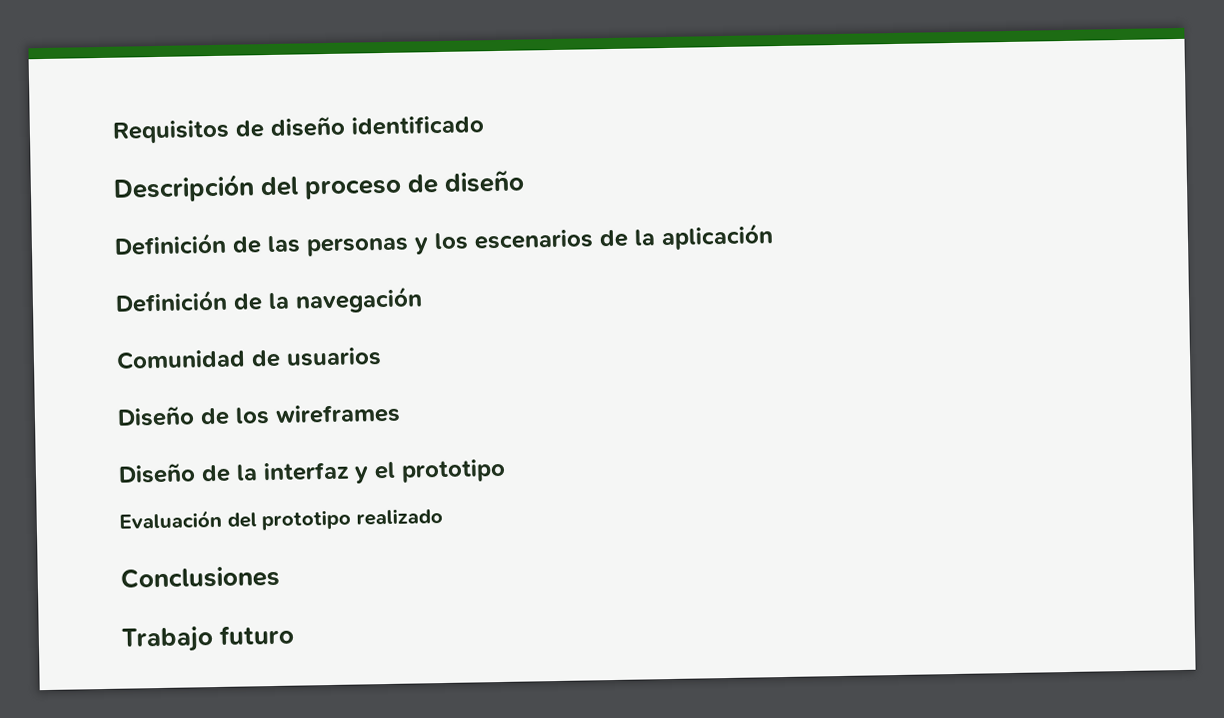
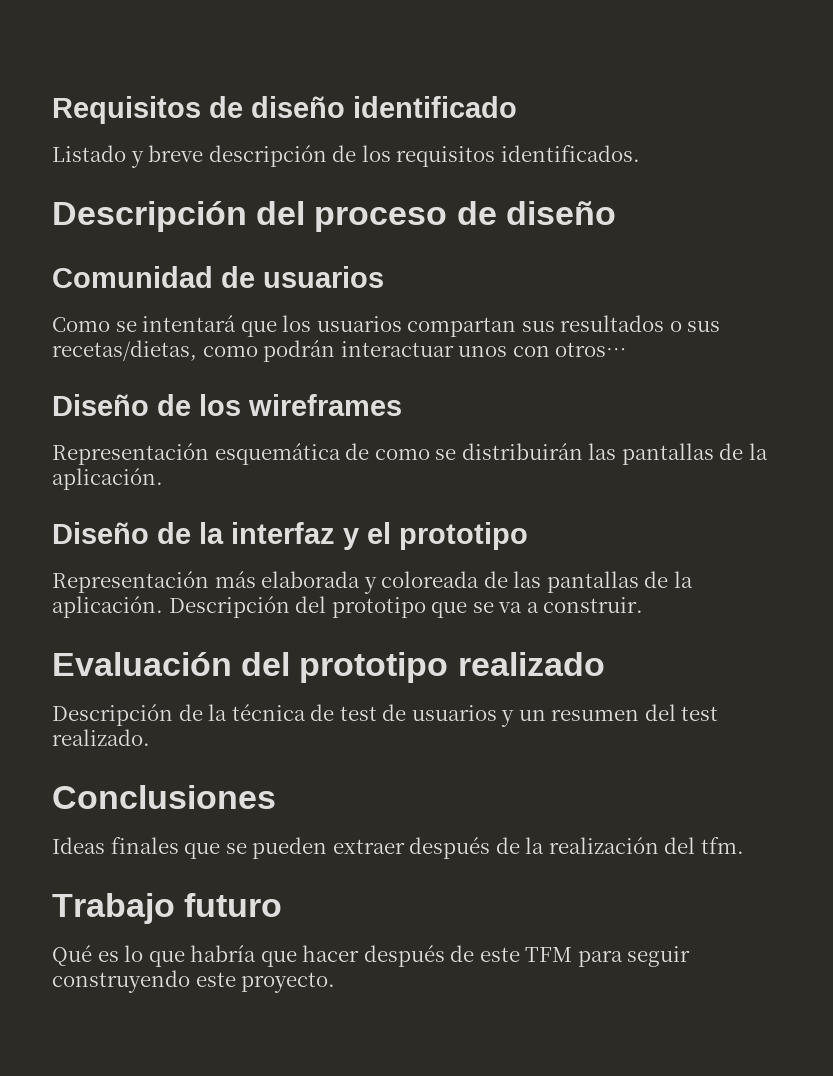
+ Listado y breve descripción de los requisitos identificados.
- Definición de las personas y los escenarios de la aplicación
- Definición de la navegación
  Comunidad de usuarios
+ Como se intentará que los usuarios compartan sus resultados o sus recetas/dietas, como podrán interactuar unos con otros…
  Diseño de los wireframes
+ Representación esquemática de como se distribuirán las pantallas de la aplicación.
+ Representación más elaborada y coloreada de las pantallas de la aplicación. Descripción del prototipo que se va a construir.
  Evaluación del prototipo realizado
+ Descripción de la técnica de test de usuarios y un resumen del test realizado.
  Conclusiones
+ Ideas finales que se pueden extraer después de la realización del tfm.
  Trabajo futuro
+ Qué es lo que habría que hacer después de este TFM para seguir construyendo este proyecto.

